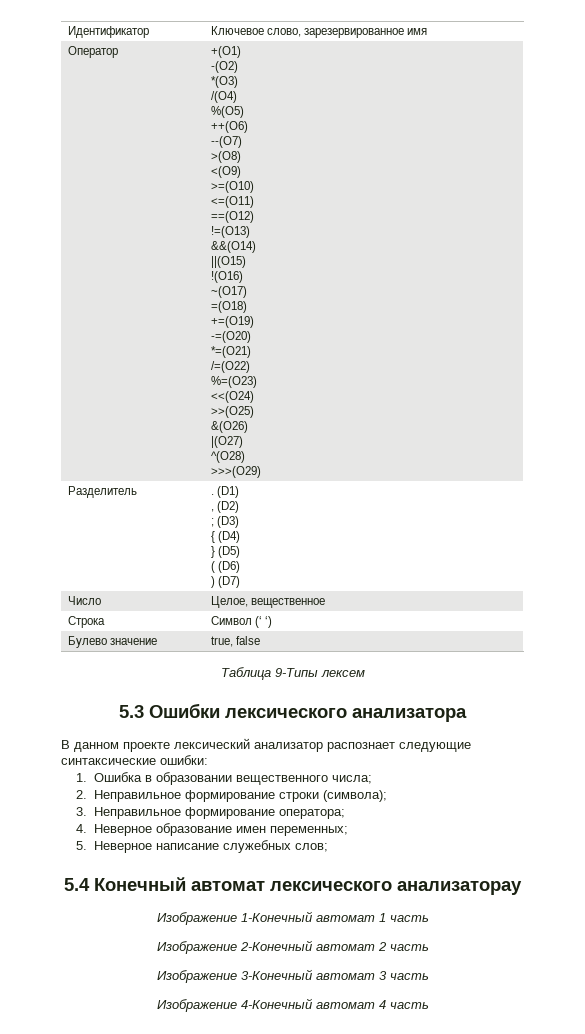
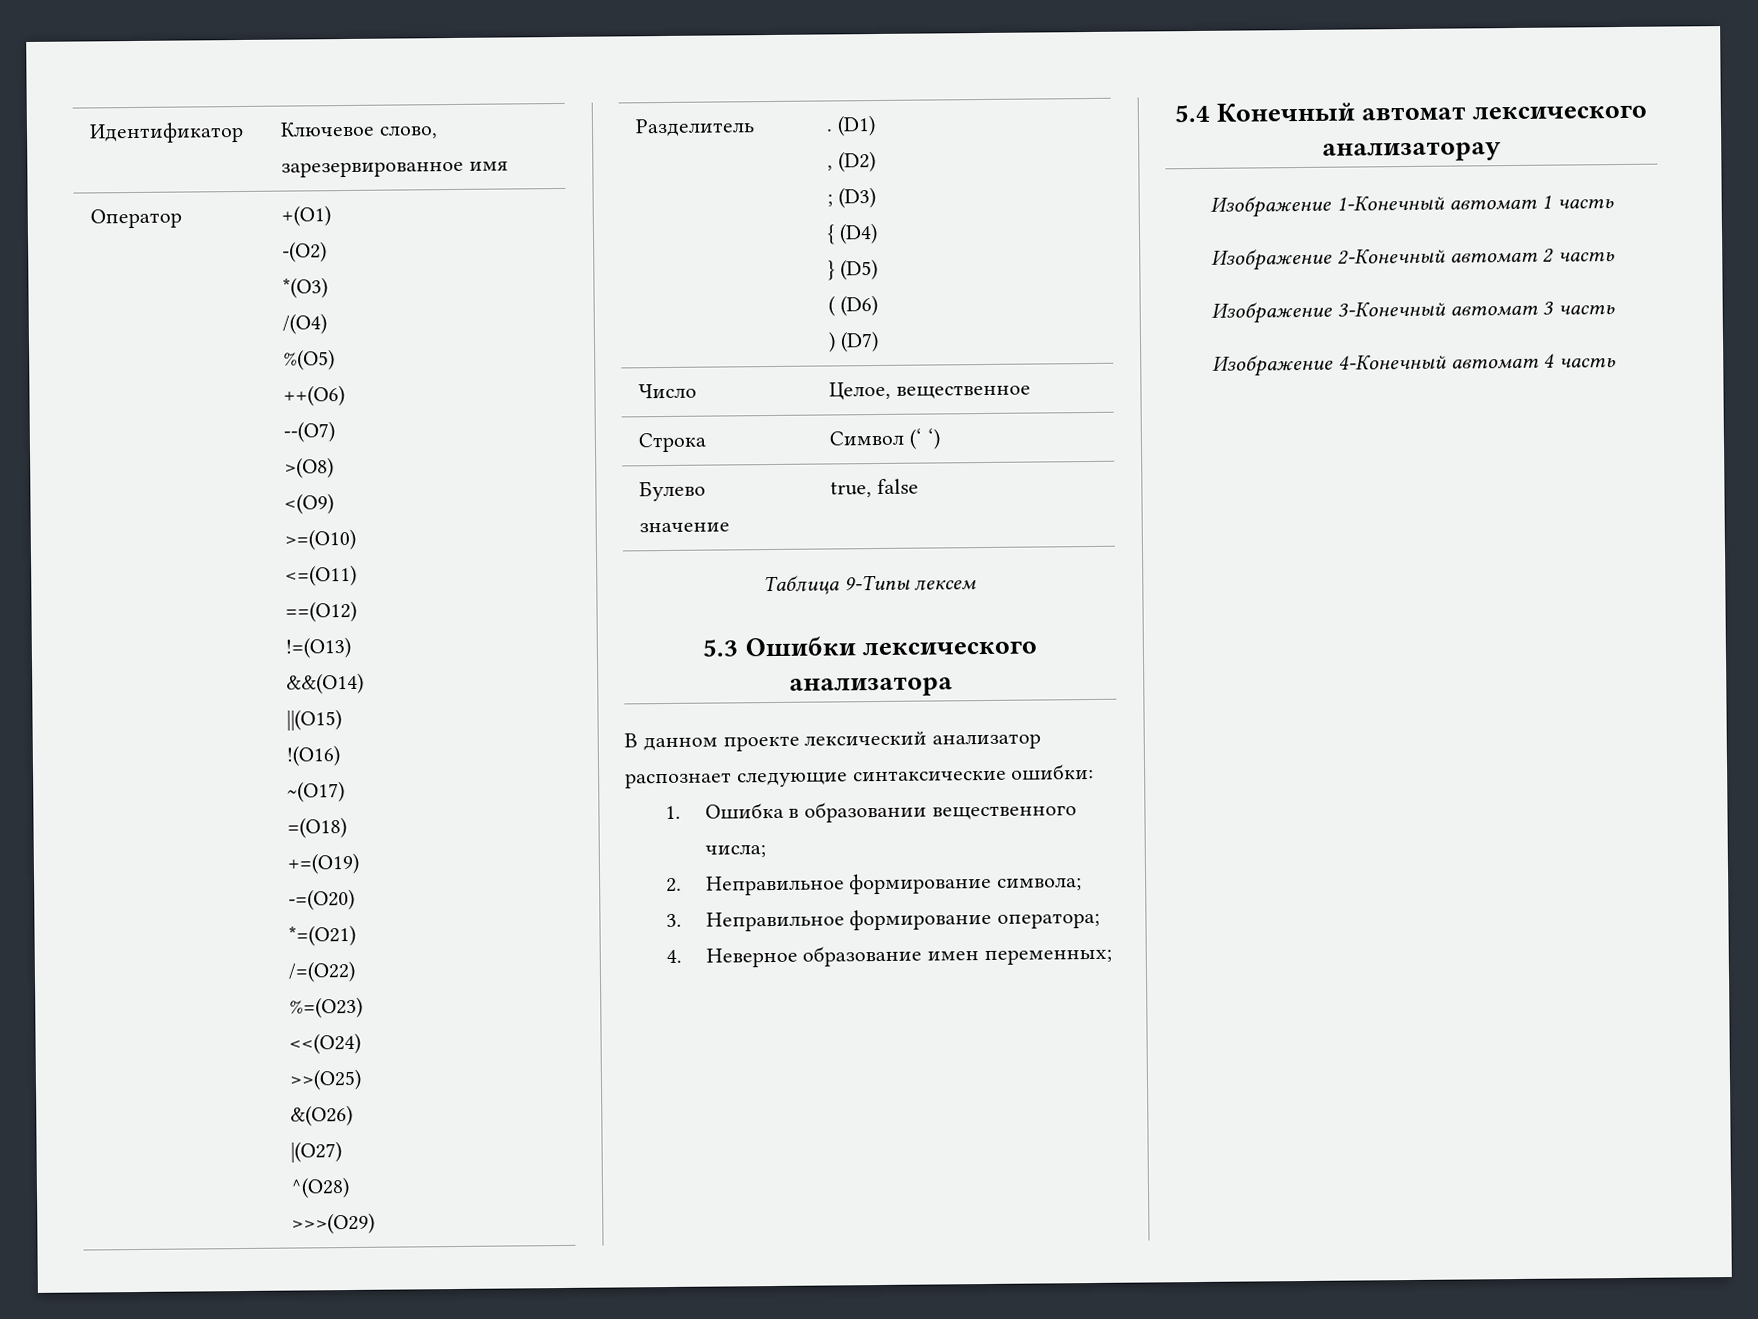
- 2. Неправильное формирование строки (символа);
+ 2. Неправильное формирование символа;
- 5. Неверное написание служебных слов;

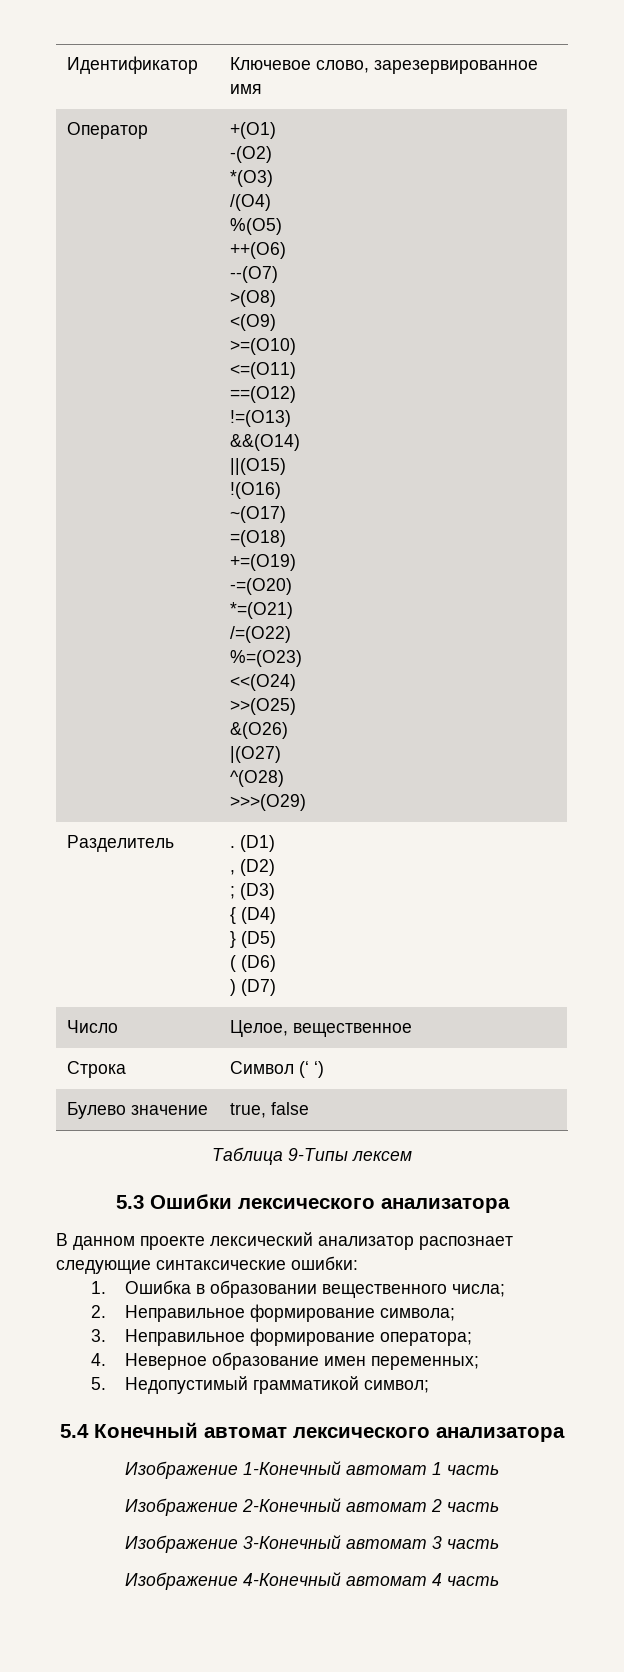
+ 5. Недопустимый грамматикой символ;
- 5.4 Конечный автомат лексического анализаторау
+ 5.4 Конечный автомат лексического анализатора

